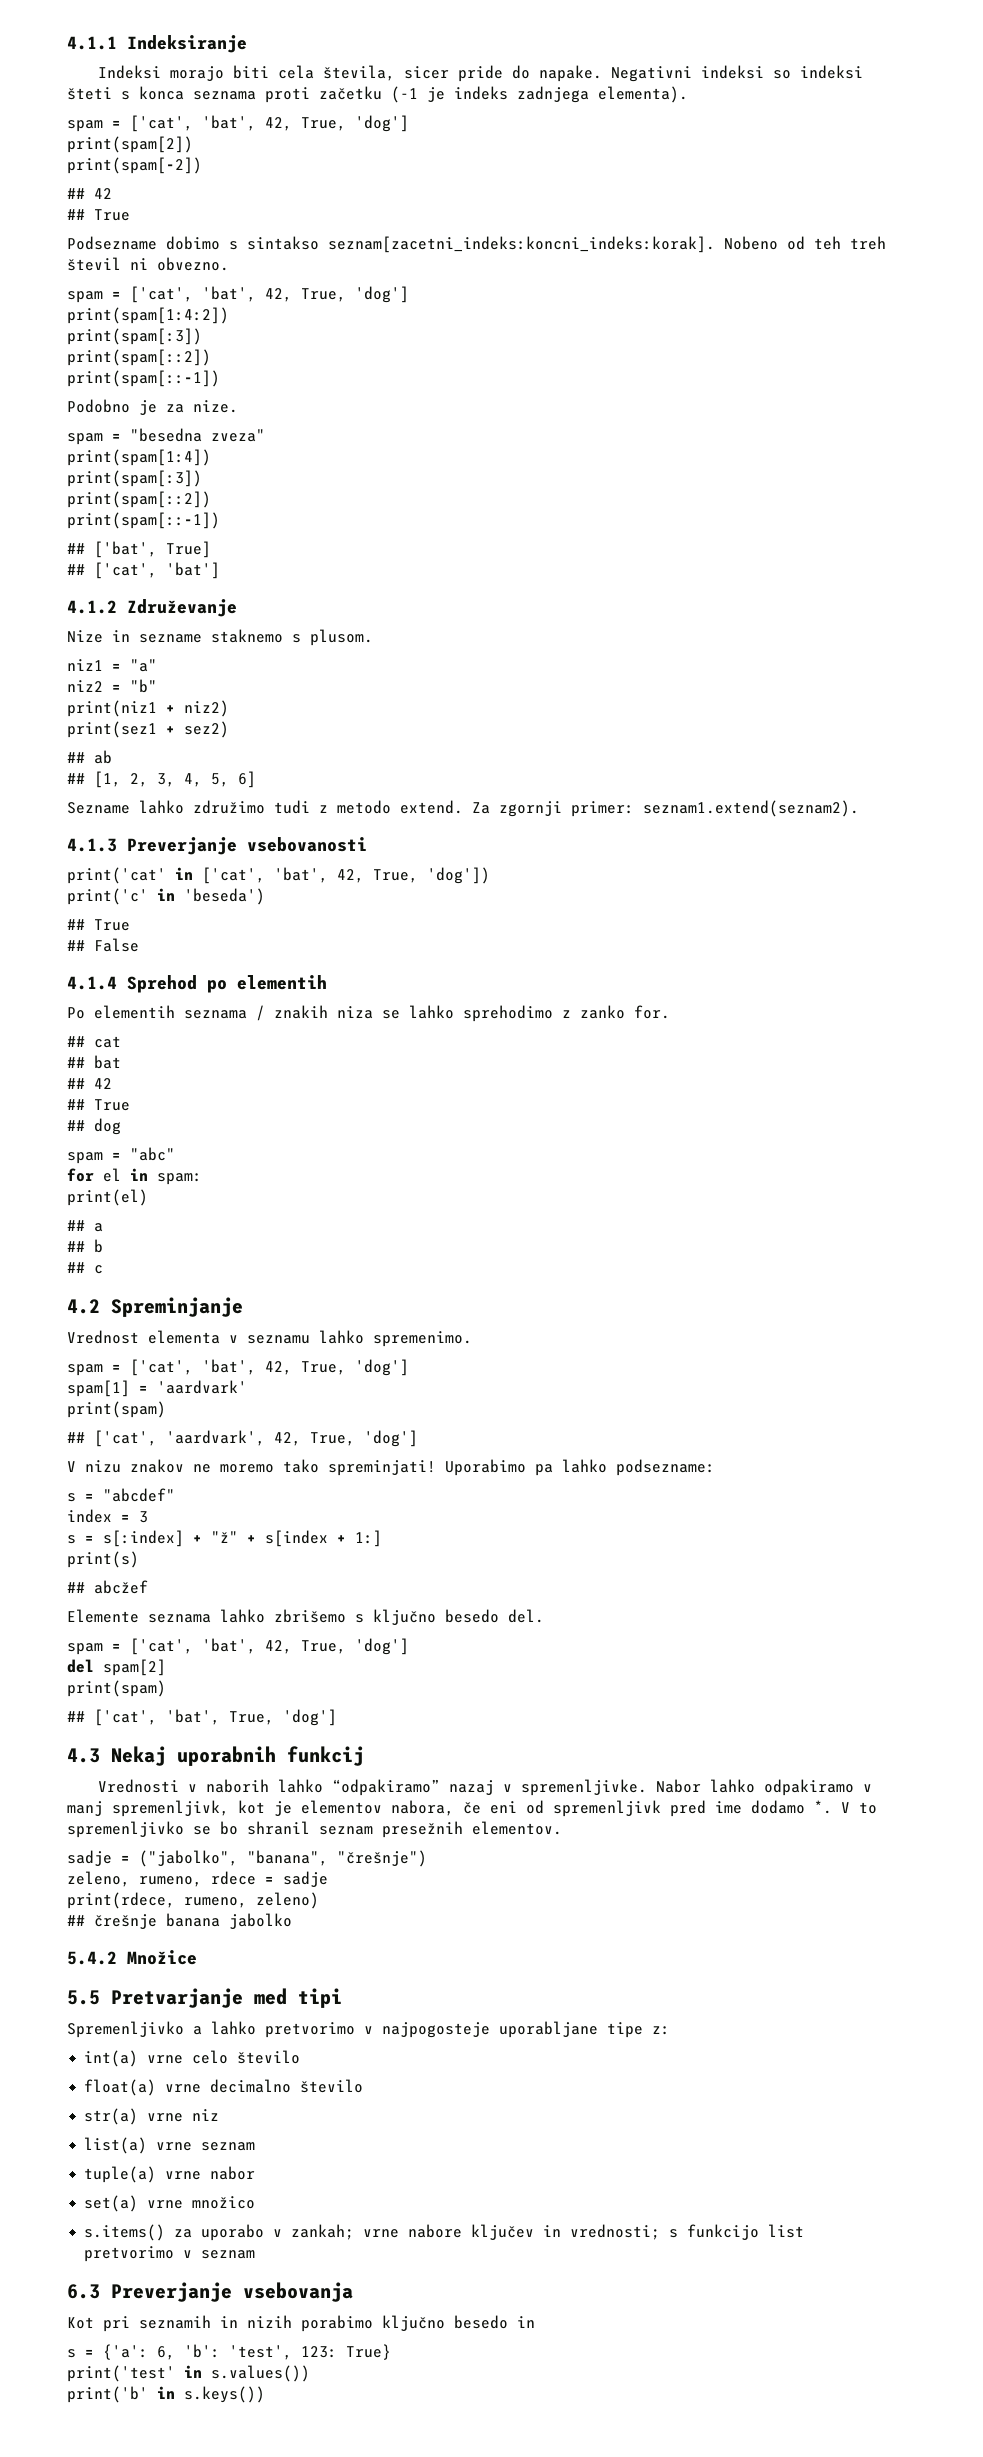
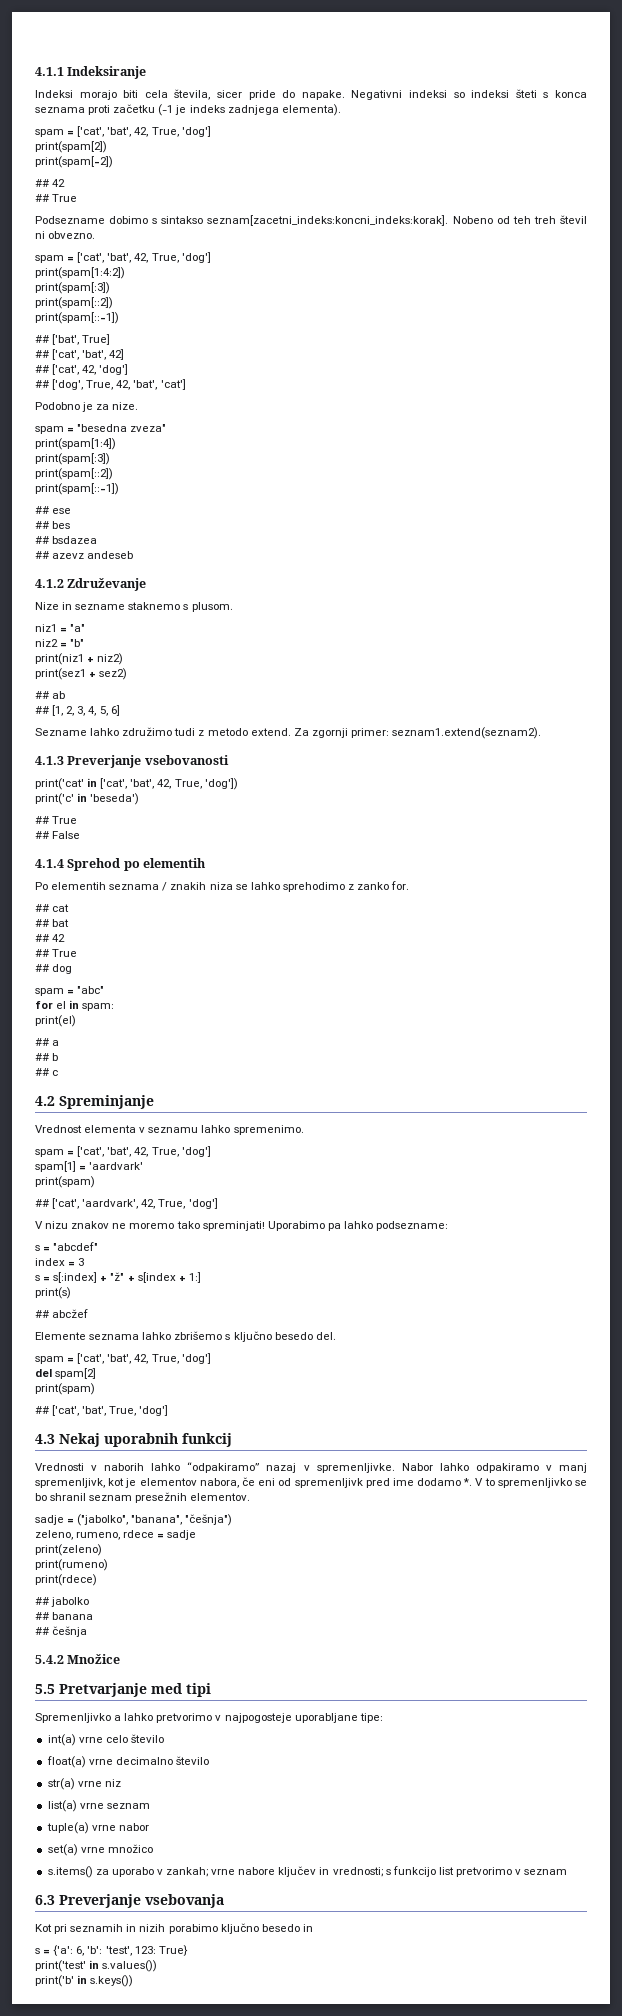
+ ## ['bat', True]
+ ## ['cat', 'bat', 42]
+ ## ['cat', 42, 'dog']
+ ## ['dog', True, 42, 'bat', 'cat']
- ## ['bat', True]
- ## ['cat', 'bat']
+ ## ese
+ ## bes
+ ## bsdazea
+ ## azevz andeseb
- sadje = ("jabolko", "banana", "črešnje")
+ sadje = ("jabolko", "banana", "češnja")
- print(rdece, rumeno, zeleno)
- ## črešnje banana jabolko
+ print(zeleno)
+ print(rumeno)
+ print(rdece)
+ ## jabolko
+ ## banana
+ ## češnja
- Spremenljivko a lahko pretvorimo v najpogosteje uporabljane tipe z:
+ Spremenljivko a lahko pretvorimo v najpogosteje uporabljane tipe:

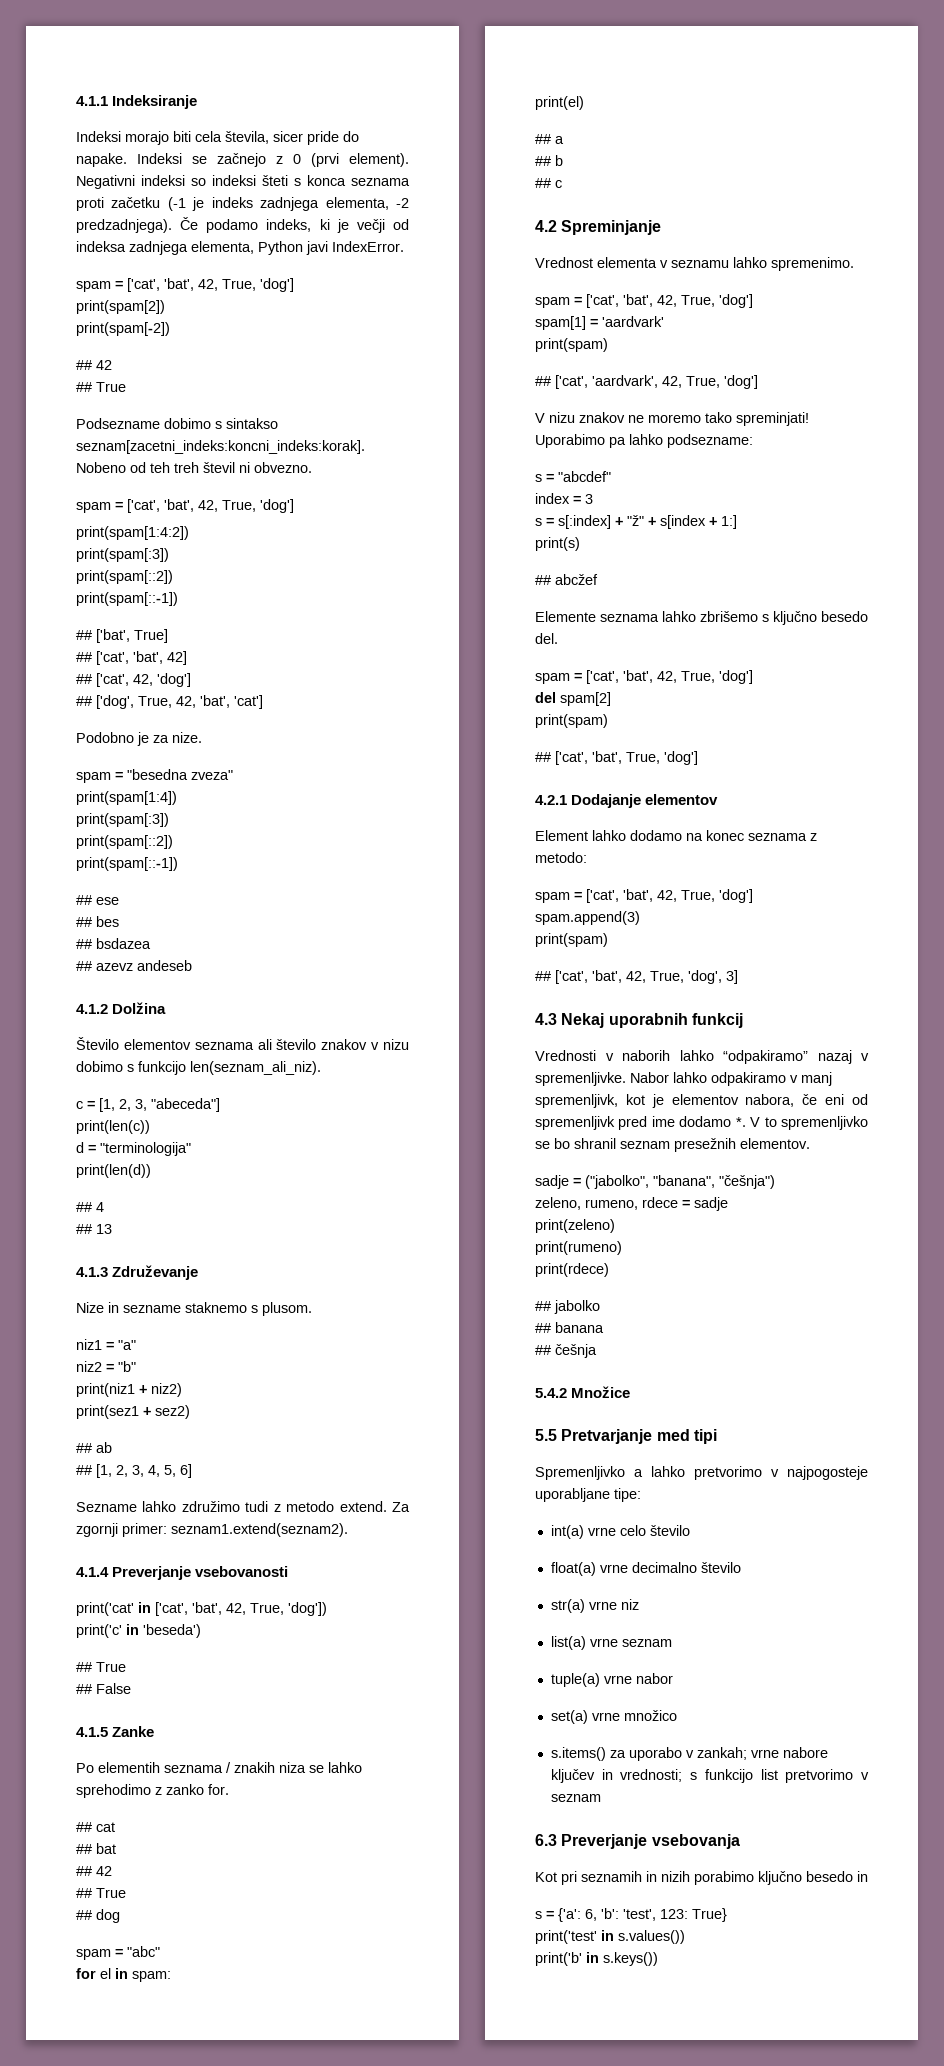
+ Indeksi se začnejo z 0 (prvi element).
- Negativni indeksi so indeksi šteti s konca seznama proti začetku (-1 je indeks zadnjega elementa).
+ Negativni indeksi so indeksi šteti s konca seznama proti začetku (-1 je indeks zadnjega elementa, -2 predzadnjega). Če podamo indeks, ki je večji od indeksa zadnjega elementa, Python javi IndexError.
- 4.1.2 Združevanje
+ 4.1.2 Dolžina
+ Število elementov seznama ali število znakov v nizu dobimo s funkcijo len(seznam_ali_niz).
+ c = [1, 2, 3, "abeceda"]
+ print(len(c))
+ d = "terminologija"
+ print(len(d))
+ ## 4
+ ## 13
+ 4.1.3 Združevanje
- 4.1.3 Preverjanje vsebovanosti
+ 4.1.4 Preverjanje vsebovanosti
- 4.1.4 Sprehod po elementih
+ 4.1.5 Zanke
+ 4.2.1 Dodajanje elementov
+ Element lahko dodamo na konec seznama z metodo:
+ spam = ['cat', 'bat', 42, True, 'dog']
+ spam.append(3)
+ print(spam)
+ ## ['cat', 'bat', 42, True, 'dog', 3]

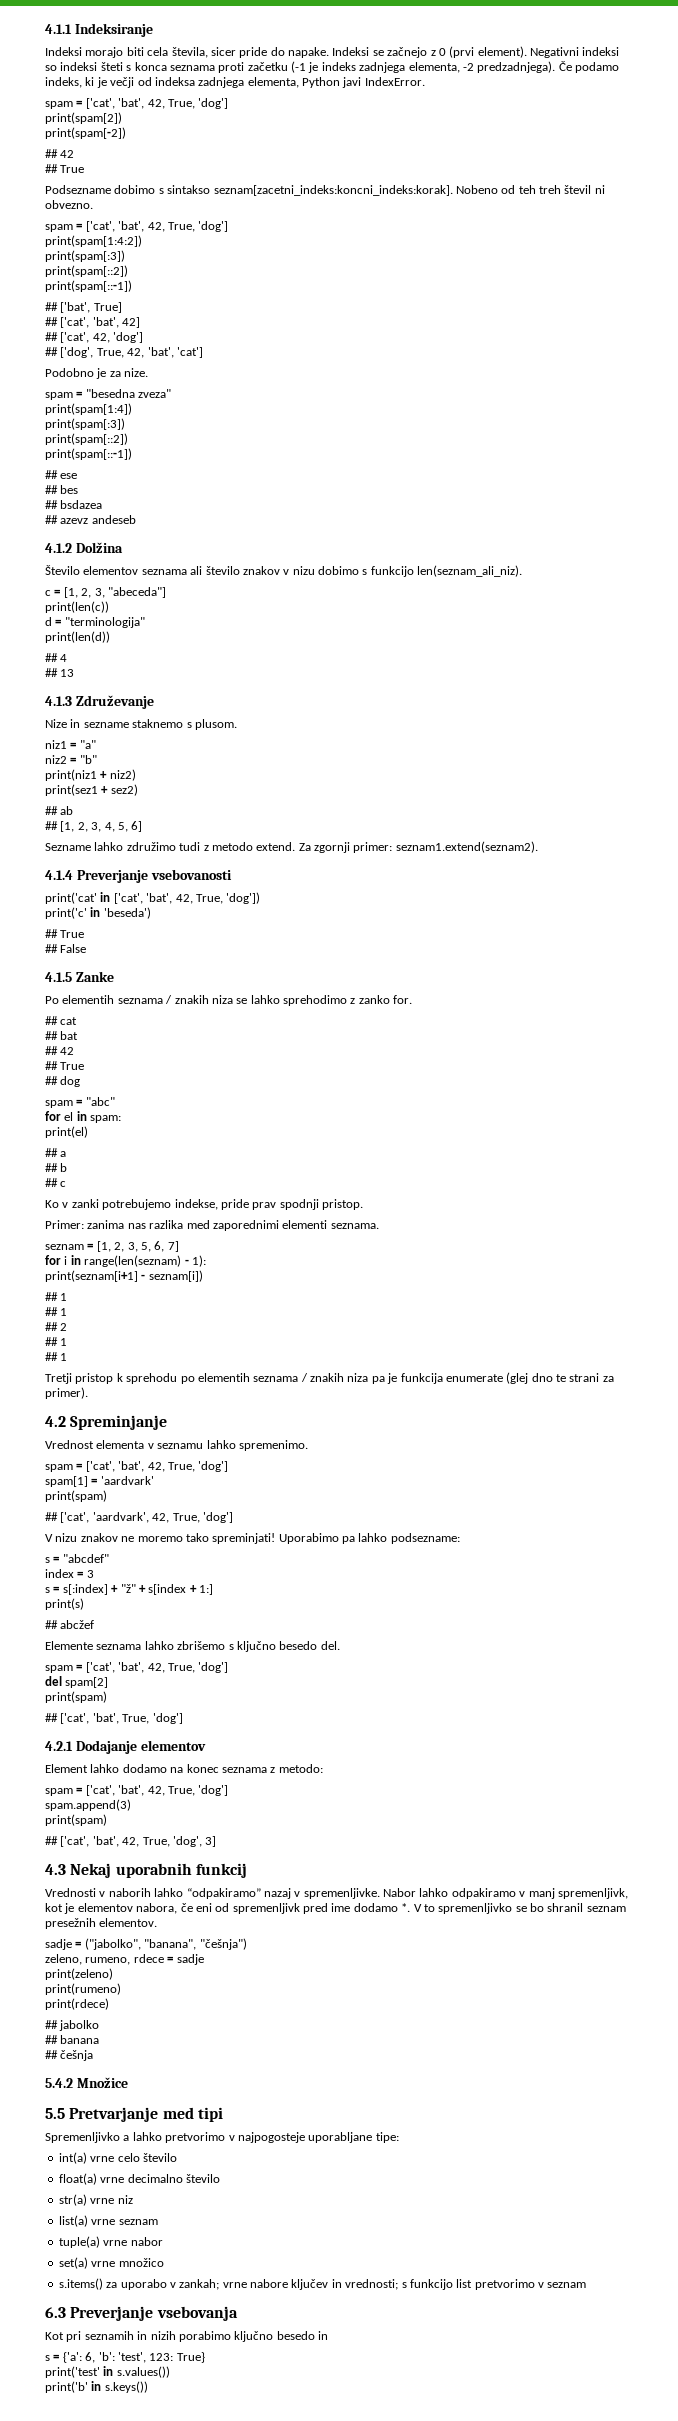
+ Ko v zanki potrebujemo indekse, pride prav spodnji pristop.
+ Primer: zanima nas razlika med zaporednimi elementi seznama.
+ seznam = [1, 2, 3, 5, 6, 7]
+ for i in range(len(seznam) - 1):
+ print(seznam[i+1] - seznam[i])
+ ## 1
+ ## 1
+ ## 2
+ ## 1
+ ## 1
+ Tretji pristop k sprehodu po elementih seznama / znakih niza pa je funkcija enumerate (glej dno te strani za primer).

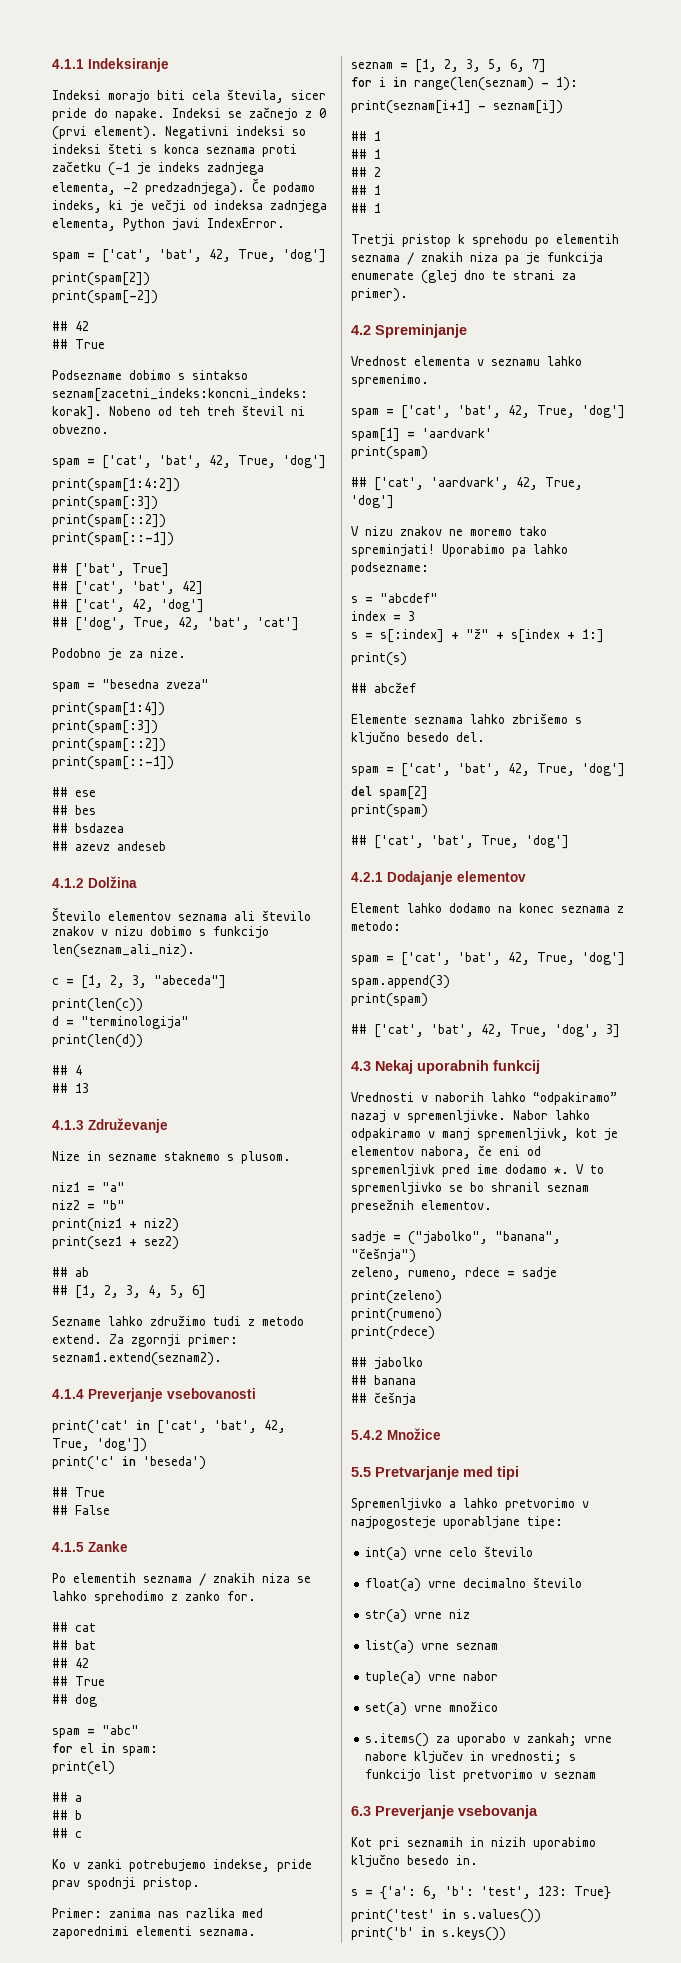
- Kot pri seznamih in nizih porabimo ključno besedo in
+ Kot pri seznamih in nizih uporabimo ključno besedo in.

